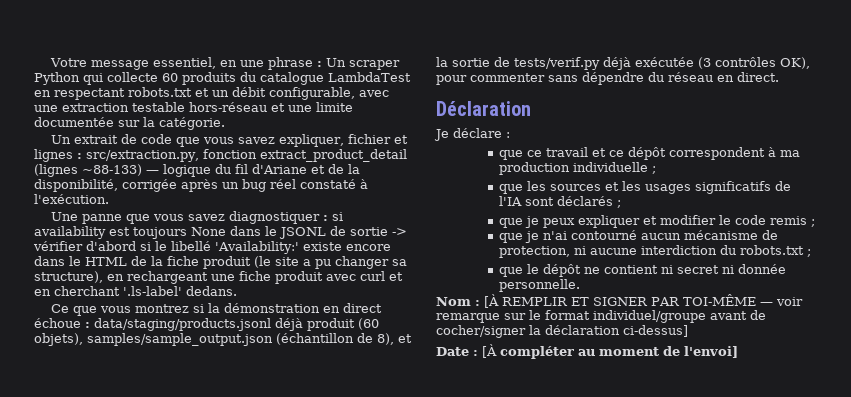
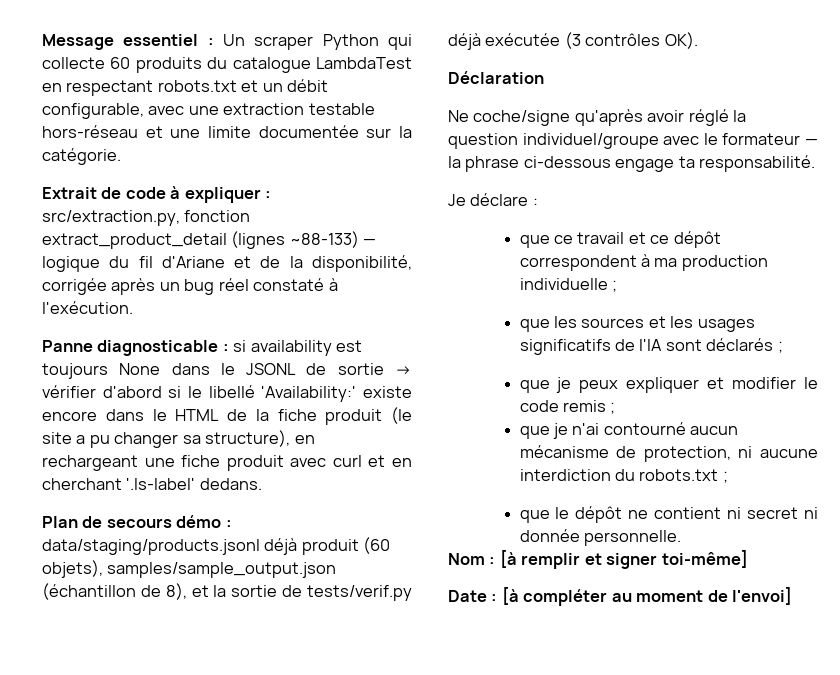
- Votre message essentiel, en une phrase : Un scraper Python qui collecte 60 produits du catalogue LambdaTest en respectant robots.txt et un débit configurable, avec une extraction testable hors-réseau et une limite documentée sur la catégorie.
+ Message essentiel : Un scraper Python qui collecte 60 produits du catalogue LambdaTest en respectant robots.txt et un débit configurable, avec une extraction testable hors-réseau et une limite documentée sur la catégorie.
- Un extrait de code que vous savez expliquer, fichier et lignes : src/extraction.py, fonction extract_product_detail (lignes ~88-133) — logique du fil d'Ariane et de la disponibilité, corrigée après un bug réel constaté à l'exécution.
+ Extrait de code à expliquer : src/extraction.py, fonction extract_product_detail (lignes ~88-133) — logique du fil d'Ariane et de la disponibilité, corrigée après un bug réel constaté à l'exécution.
- Une panne que vous savez diagnostiquer : si availability est toujours None dans le JSONL de sortie -> vérifier d'abord si le libellé 'Availability:' existe encore dans le HTML de la fiche produit (le site a pu changer sa structure), en rechargeant une fiche produit avec curl et en cherchant '.ls-label' dedans.
+ Panne diagnosticable : si availability est toujours None dans le JSONL de sortie → vérifier d'abord si le libellé 'Availability:' existe encore dans le HTML de la fiche produit (le site a pu changer sa structure), en rechargeant une fiche produit avec curl et en cherchant '.ls-label' dedans.
- Ce que vous montrez si la démonstration en direct échoue : data/staging/products.jsonl déjà produit (60 objets), samples/sample_output.json (échantillon de 8), et la sortie de tests/verif.py déjà exécutée (3 contrôles OK), pour commenter sans dépendre du réseau en direct.
+ Plan de secours démo : data/staging/products.jsonl déjà produit (60 objets), samples/sample_output.json (échantillon de 8), et la sortie de tests/verif.py déjà exécutée (3 contrôles OK).
  Déclaration
+ Ne coche/signe qu'après avoir réglé la question individuel/groupe avec le formateur — la phrase ci-dessous engage ta responsabilité.
- Nom : [À REMPLIR ET SIGNER PAR TOI-MÊME — voir remarque sur le format individuel/groupe avant de cocher/signer la déclaration ci-dessus]
+ Nom : [à remplir et signer toi-même]
- Date : [À compléter au moment de l'envoi]
+ Date : [à compléter au moment de l'envoi]

